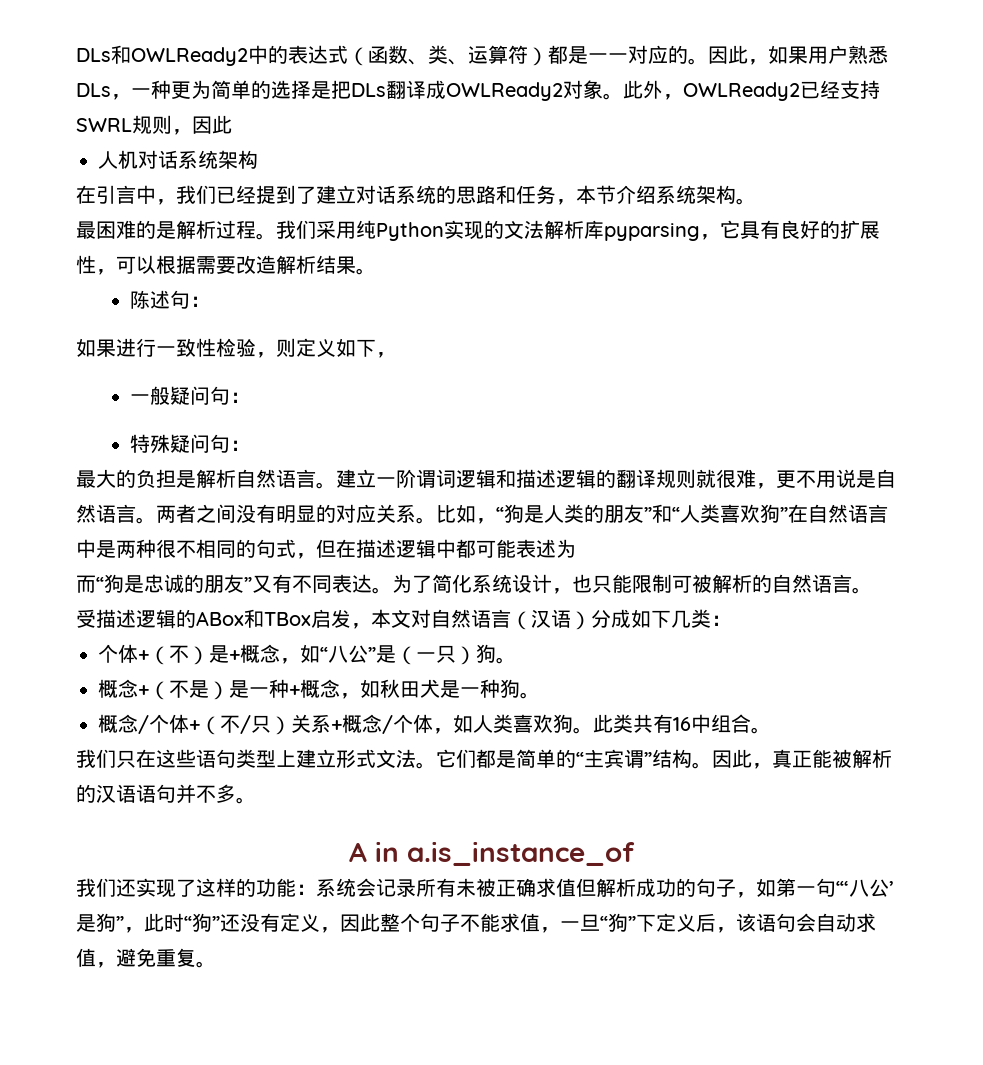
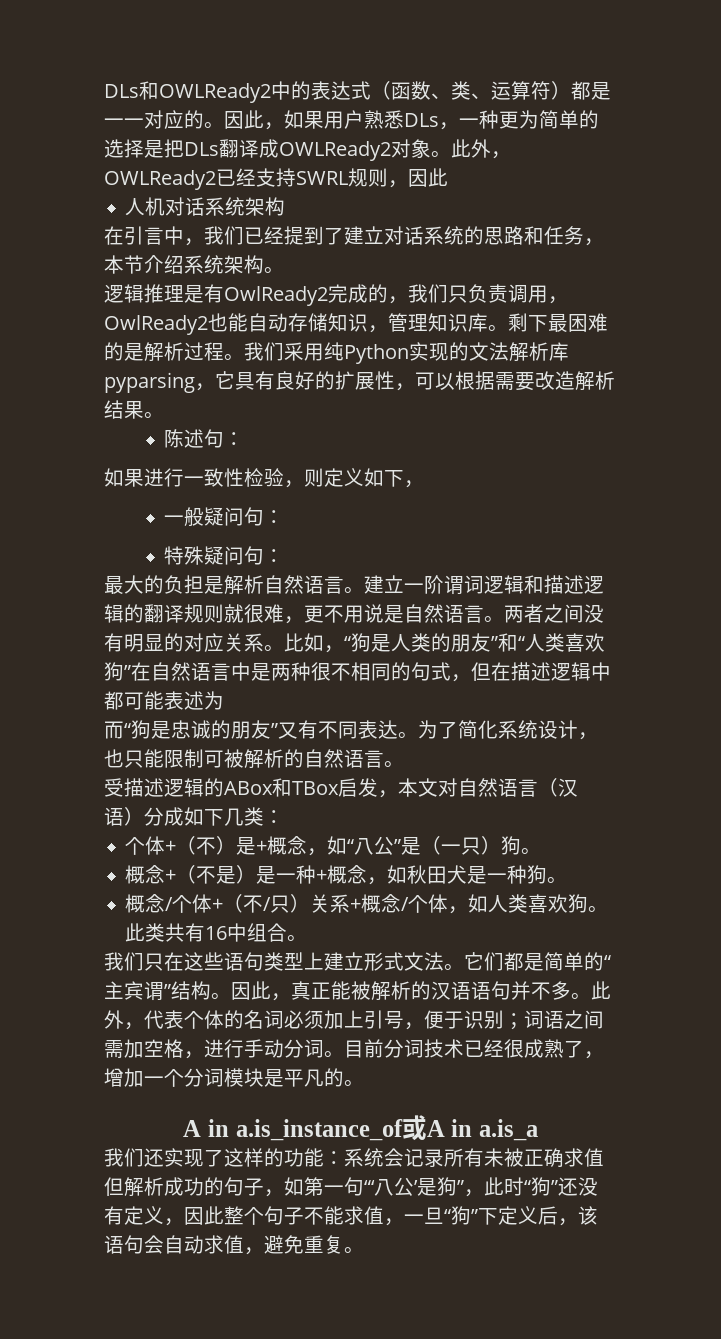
- 最困难的是解析过程。
+ 逻辑推理是有OwlReady2完成的，我们只负责调用，OwlReady2也能自动存储知识，管理知识库。剩下最困难的是解析过程。
+ 此外，代表个体的名词必须加上引号，便于识别；词语之间需加空格，进行手动分词。目前分词技术已经很成熟了，增加一个分词模块是平凡的。
- A in a.is_instance_of
+ A in a.is_instance_of或A in a.is_a

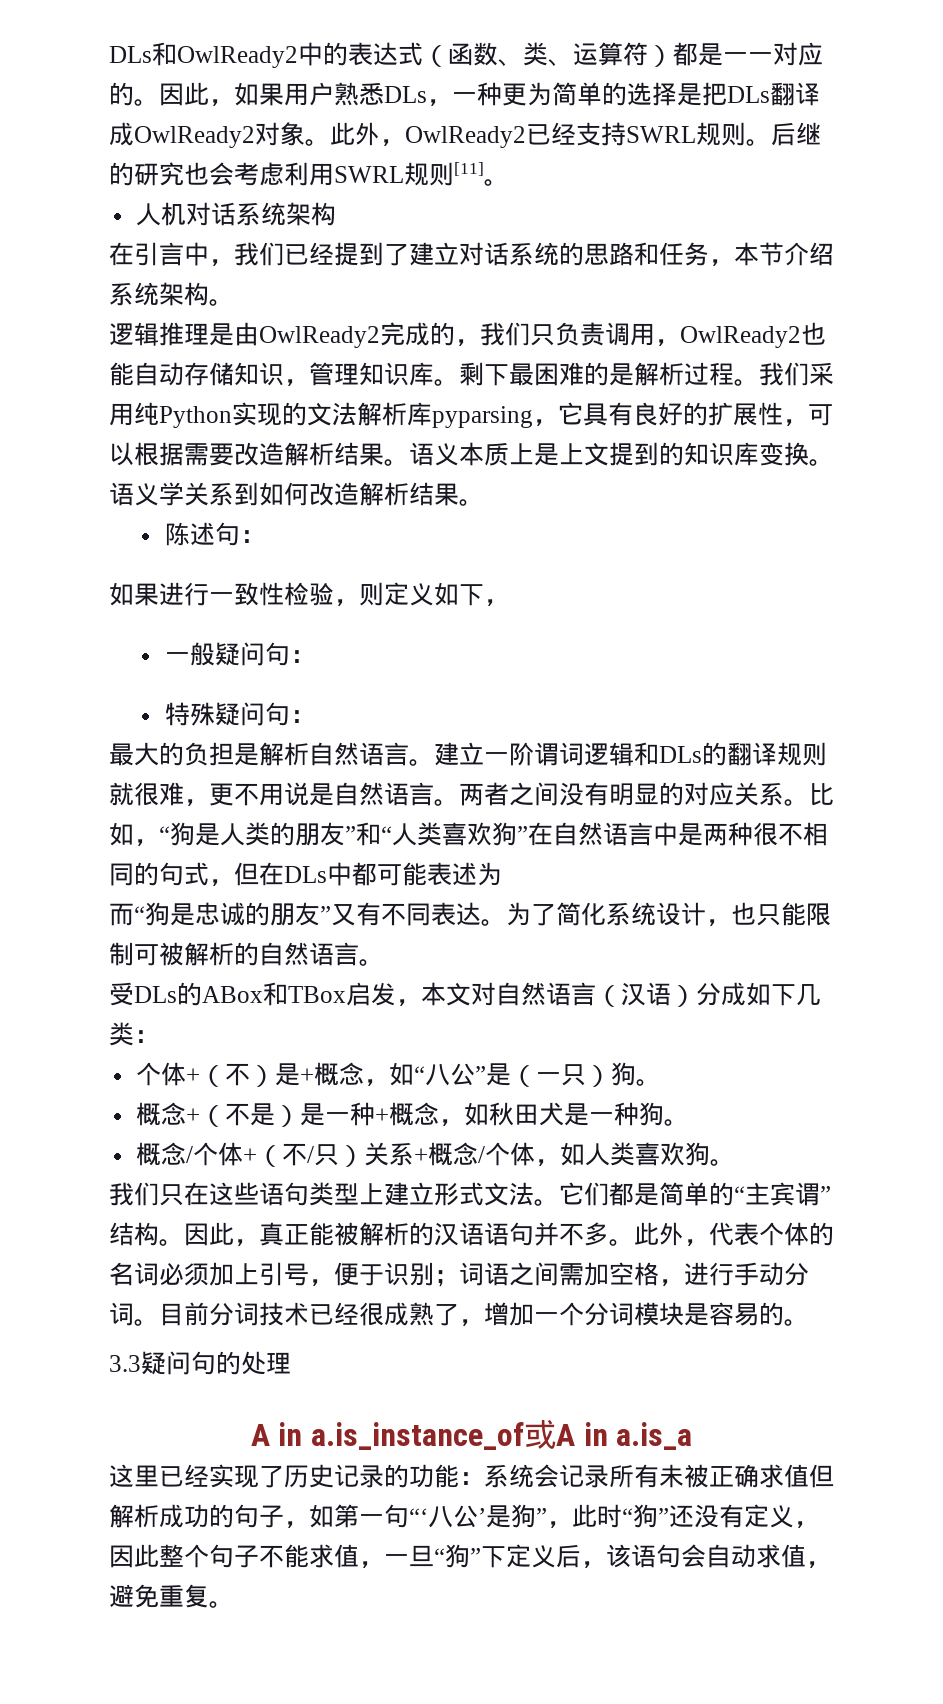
- DLs和OWLReady2中的表达式（函数、类、运算符）都是一一对应的。
+ DLs和OwlReady2中的表达式（函数、类、运算符）都是一一对应的。
- 因此，如果用户熟悉DLs，一种更为简单的选择是把DLs翻译成OWLReady2对象。
+ 因此，如果用户熟悉DLs，一种更为简单的选择是把DLs翻译成OwlReady2对象。
- 此外，OWLReady2已经支持SWRL规则，因此
+ 此外，OwlReady2已经支持SWRL规则。后继的研究也会考虑利用SWRL规则[11]。
- 逻辑推理是有OwlReady2完成的，我们只负责调用，OwlReady2也能自动存储知识，管理知识库。
+ 逻辑推理是由OwlReady2完成的，我们只负责调用，OwlReady2也能自动存储知识，管理知识库。
+ 语义本质上是上文提到的知识库变换。语义学关系到如何改造解析结果。
- 建立一阶谓词逻辑和描述逻辑的翻译规则就很难，更不用说是自然语言。
+ 建立一阶谓词逻辑和DLs的翻译规则就很难，更不用说是自然语言。
- 比如，“狗是人类的朋友”和“人类喜欢狗”在自然语言中是两种很不相同的句式，但在描述逻辑中都可能表述为
+ 比如，“狗是人类的朋友”和“人类喜欢狗”在自然语言中是两种很不相同的句式，但在DLs中都可能表述为
- 受描述逻辑的ABox和TBox启发，本文对自然语言（汉语）分成如下几类：
+ 受DLs的ABox和TBox启发，本文对自然语言（汉语）分成如下几类：
- 此类共有16中组合。
- 目前分词技术已经很成熟了，增加一个分词模块是平凡的。
+ 目前分词技术已经很成熟了，增加一个分词模块是容易的。
+ 3.3疑问句的处理
- 我们还实现了这样的功能：系统会记录所有未被正确求值但解析成功的句子，如第一句“‘八公’是狗”，此时“狗”还没有定义，因此整个句子不能求值，一旦“狗”下定义后，该语句会自动求值，避免重复。
+ 这里已经实现了历史记录的功能：系统会记录所有未被正确求值但解析成功的句子，如第一句“‘八公’是狗”，此时“狗”还没有定义，因此整个句子不能求值，一旦“狗”下定义后，该语句会自动求值，避免重复。

